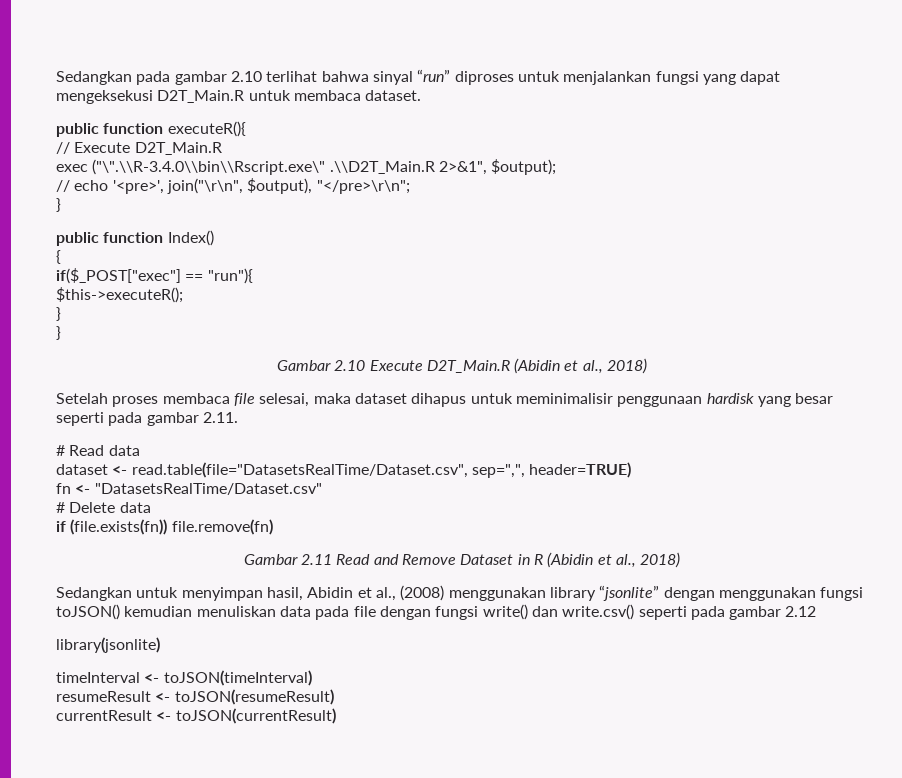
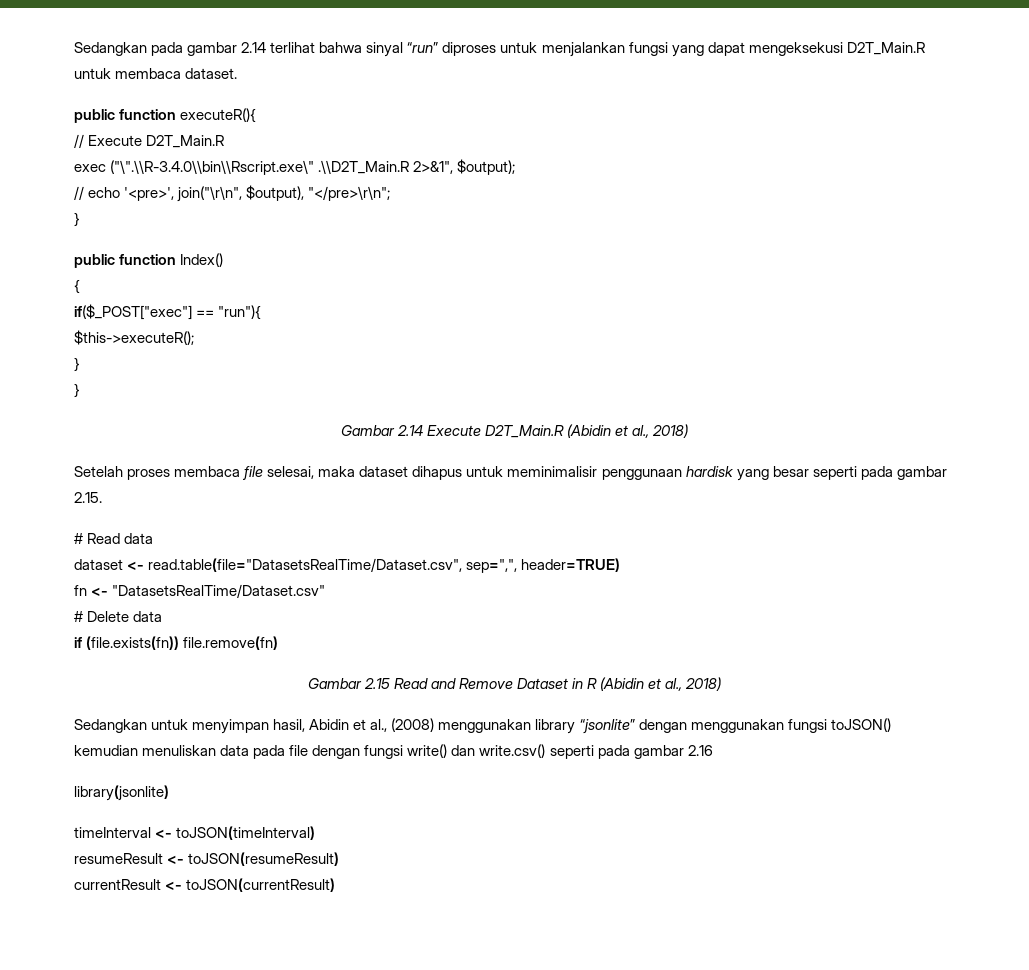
- Sedangkan pada gambar 2.10 terlihat bahwa sinyal “run” diproses untuk menjalankan fungsi yang dapat mengeksekusi D2T_Main.R untuk membaca dataset.
+ Sedangkan pada gambar 2.14 terlihat bahwa sinyal “run” diproses untuk menjalankan fungsi yang dapat mengeksekusi D2T_Main.R untuk membaca dataset.
- Gambar 2.10 Execute D2T_Main.R (Abidin et al., 2018)
+ Gambar 2.14 Execute D2T_Main.R (Abidin et al., 2018)
- Setelah proses membaca file selesai, maka dataset dihapus untuk meminimalisir penggunaan hardisk yang besar seperti pada gambar 2.11.
+ Setelah proses membaca file selesai, maka dataset dihapus untuk meminimalisir penggunaan hardisk yang besar seperti pada gambar 2.15.
- Gambar 2.11 Read and Remove Dataset in R (Abidin et al., 2018)
+ Gambar 2.15 Read and Remove Dataset in R (Abidin et al., 2018)
- Sedangkan untuk menyimpan hasil, Abidin et al., (2008) menggunakan library “jsonlite” dengan menggunakan fungsi toJSON() kemudian menuliskan data pada file dengan fungsi write() dan write.csv() seperti pada gambar 2.12
+ Sedangkan untuk menyimpan hasil, Abidin et al., (2008) menggunakan library “jsonlite” dengan menggunakan fungsi toJSON() kemudian menuliskan data pada file dengan fungsi write() dan write.csv() seperti pada gambar 2.16

